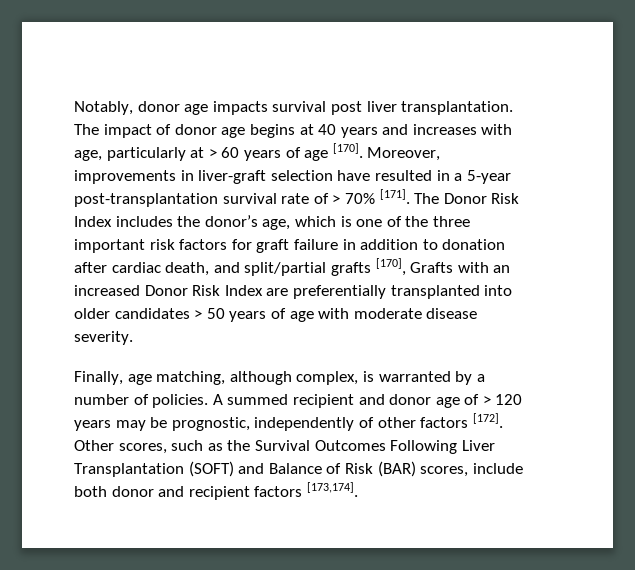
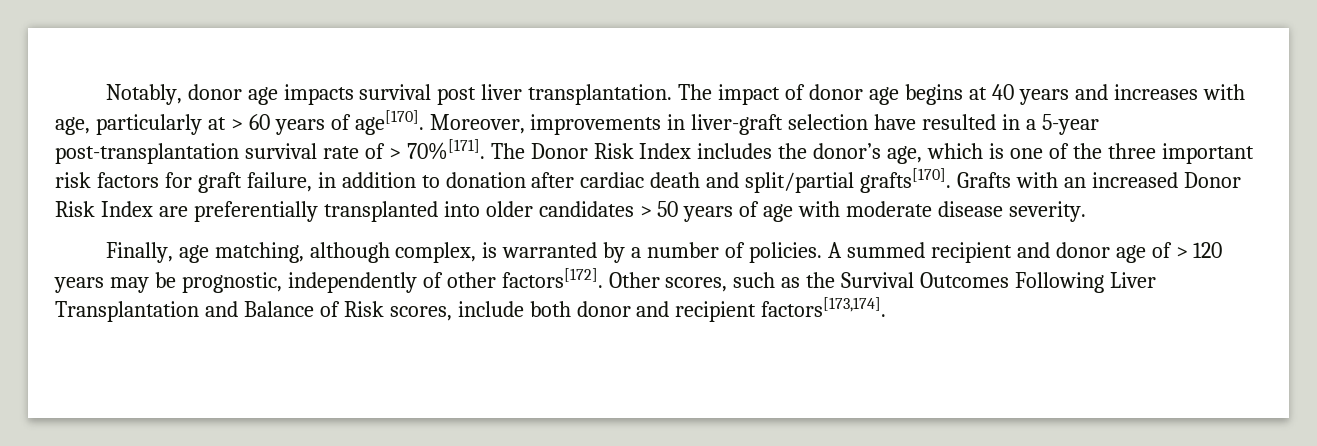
- The impact of donor age begins at 40 years and increases with age, particularly at > 60 years of age [170].
+ The impact of donor age begins at 40 years and increases with age, particularly at > 60 years of age[170].
- Moreover, improvements in liver-graft selection have resulted in a 5-year post-transplantation survival rate of > 70% [171].
+ Moreover, improvements in liver-graft selection have resulted in a 5-year post-transplantation survival rate of > 70%[171].
- The Donor Risk Index includes the donor’s age, which is one of the three important risk factors for graft failure in addition to donation after cardiac death, and split/partial grafts [170], Grafts with an increased Donor Risk Index are preferentially transplanted into older candidates > 50 years of age with moderate disease severity.
+ The Donor Risk Index includes the donor’s age, which is one of the three important risk factors for graft failure, in addition to donation after cardiac death and split/partial grafts[170]. Grafts with an increased Donor Risk Index are preferentially transplanted into older candidates > 50 years of age with moderate disease severity.
- A summed recipient and donor age of > 120 years may be prognostic, independently of other factors [172].
+ A summed recipient and donor age of > 120 years may be prognostic, independently of other factors[172].
- Other scores, such as the Survival Outcomes Following Liver Transplantation (SOFT) and Balance of Risk (BAR) scores, include both donor and recipient factors [173,174].
+ Other scores, such as the Survival Outcomes Following Liver Transplantation and Balance of Risk scores, include both donor and recipient factors[173,174].

